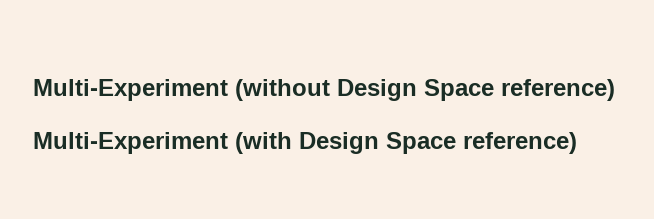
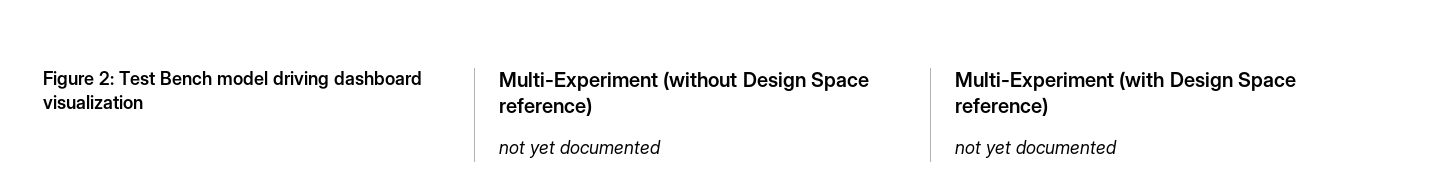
+ Figure 2: Test Bench model driving dashboard visualization
  Multi-Experiment (without Design Space reference)
+ not yet documented
  Multi-Experiment (with Design Space reference)
+ not yet documented

